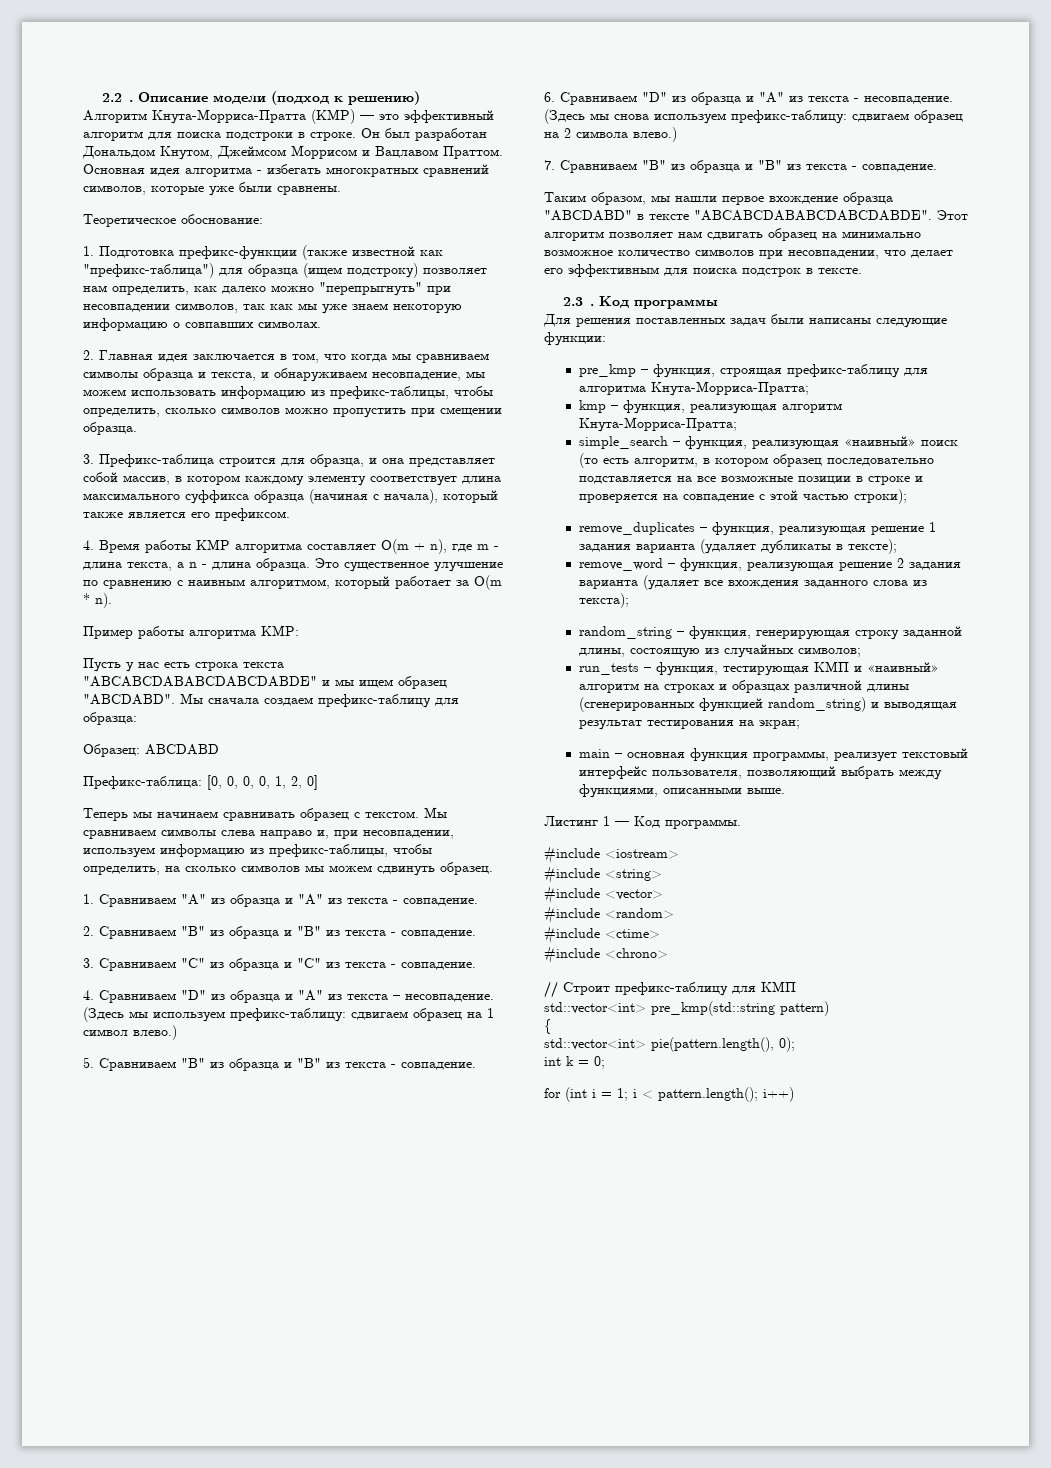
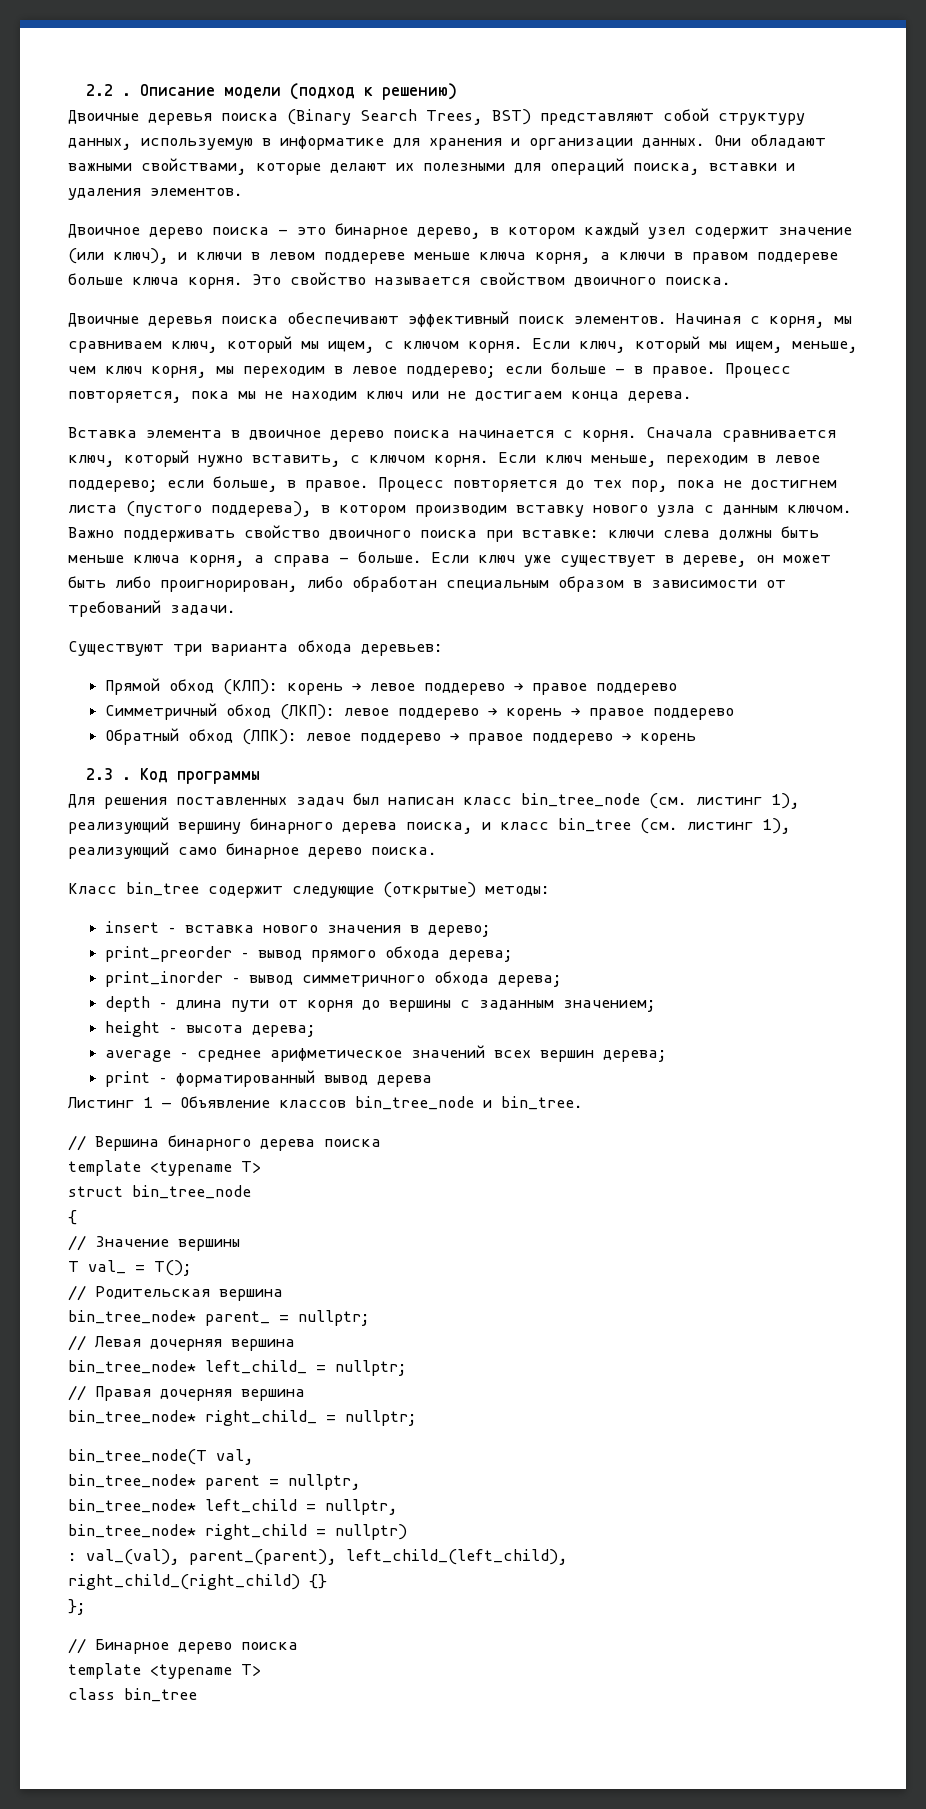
- Алгоритм Кнута-Морриса-Пратта (KMP) — это эффективный алгоритм для поиска подстроки в строке. Он был разработан Дональдом Кнутом, Джеймсом Моррисом и Вацлавом Праттом. Основная идея алгоритма - избегать многократных сравнений символов, которые уже были сравнены.
- Теоретическое обоснование:
- 1. Подготовка префикс-функции (также известной как "префикс-таблица") для образца (ищем подстроку) позволяет нам определить, как далеко можно "перепрыгнуть" при несовпадении символов, так как мы уже знаем некоторую информацию о совпавших символах.
- 2. Главная идея заключается в том, что когда мы сравниваем символы образца и текста, и обнаруживаем несовпадение, мы можем использовать информацию из префикс-таблицы, чтобы определить, сколько символов можно пропустить при смещении образца.
- 3. Префикс-таблица строится для образца, и она представляет собой массив, в котором каждому элементу соответствует длина максимального суффикса образца (начиная с начала), который также является его префиксом.
- 4. Время работы KMP алгоритма составляет O(m + n), где m - длина текста, а n - длина образца. Это существенное улучшение по сравнению с наивным алгоритмом, который работает за O(m * n).
- Пример работы алгоритма KMP:
- Пусть у нас есть строка текста "ABCABCDABABCDABCDABDE" и мы ищем образец "ABCDABD". Мы сначала создаем префикс-таблицу для образца:
- Образец: ABCDABD
- Префикс-таблица: [0, 0, 0, 0, 1, 2, 0]
- Теперь мы начинаем сравнивать образец с текстом. Мы сравниваем символы слева направо и, при несовпадении, используем информацию из префикс-таблицы, чтобы определить, на сколько символов мы можем сдвинуть образец.
- 1. Сравниваем "A" из образца и "A" из текста - совпадение.
- 2. Сравниваем "B" из образца и "B" из текста - совпадение.
- 3. Сравниваем "C" из образца и "C" из текста - совпадение.
- 4. Сравниваем "D" из образца и "A" из текста – несовпадение. (Здесь мы используем префикс-таблицу: сдвигаем образец на 1 символ влево.)
- 5. Сравниваем "B" из образца и "B" из текста - совпадение.
- 6. Сравниваем "D" из образца и "A" из текста - несовпадение. (Здесь мы снова используем префикс-таблицу: сдвигаем образец на 2 символа влево.)
- 7. Сравниваем "B" из образца и "B" из текста - совпадение.
- Таким образом, мы нашли первое вхождение образца "ABCDABD" в тексте "ABCABCDABABCDABCDABDE". Этот алгоритм позволяет нам сдвигать образец на минимально возможное количество символов при несовпадении, что делает его эффективным для поиска подстрок в тексте.
+ Двоичные деревья поиска (Binary Search Trees, BST) представляют собой структуру данных, используемую в информатике для хранения и организации данных. Они обладают важными свойствами, которые делают их полезными для операций поиска, вставки и удаления элементов.
+ Двоичное дерево поиска - это бинарное дерево, в котором каждый узел содержит значение (или ключ), и ключи в левом поддереве меньше ключа корня, а ключи в правом поддереве больше ключа корня. Это свойство называется свойством двоичного поиска.
+ Двоичные деревья поиска обеспечивают эффективный поиск элементов. Начиная с корня, мы сравниваем ключ, который мы ищем, с ключом корня. Если ключ, который мы ищем, меньше, чем ключ корня, мы переходим в левое поддерево; если больше - в правое. Процесс повторяется, пока мы не находим ключ или не достигаем конца дерева.
+ Вставка элемента в двоичное дерево поиска начинается с корня. Сначала сравнивается ключ, который нужно вставить, с ключом корня. Если ключ меньше, переходим в левое поддерево; если больше, в правое. Процесс повторяется до тех пор, пока не достигнем листа (пустого поддерева), в котором производим вставку нового узла с данным ключом. Важно поддерживать свойство двоичного поиска при вставке: ключи слева должны быть меньше ключа корня, а справа - больше. Если ключ уже существует в дереве, он может быть либо проигнорирован, либо обработан специальным образом в зависимости от требований задачи.
+ Существуют три варианта обхода деревьев:
+ Прямой обход (КЛП): корень → левое поддерево → правое поддерево
+ Симметричный обход (ЛКП): левое поддерево → корень → правое поддерево
+ Обратный обход (ЛПК): левое поддерево → правое поддерево → корень
- Для решения поставленных задач были написаны следующие функции:
- pre_kmp – функция, строящая префикс-таблицу для алгоритма Кнута-Морриса-Пратта;
- kmp – функция, реализующая алгоритм Кнута-Морриса-Пратта;
- simple_search – функция, реализующая «наивный» поиск (то есть алгоритм, в котором образец последовательно подставляется на все возможные позиции в строке и проверяется на совпадение с этой частью строки);
- remove_duplicates – функция, реализующая решение 1 задания варианта (удаляет дубликаты в тексте);
- remove_word – функция, реализующая решение 2 задания варианта (удаляет все вхождения заданного слова из текста);
- random_string – функция, генерирующая строку заданной длины, состоящую из случайных символов;
- run_tests – функция, тестирующая КМП и «наивный» алгоритм на строках и образцах различной длины (сгенерированных функцией random_string) и выводящая результат тестирования на экран;
- main – основная функция программы, реализует текстовый интерфейс пользователя, позволяющий выбрать между функциями, описанными выше.
- Листинг 1 — Код программы.
- #include <iostream>
- #include <string>
- #include <vector>
- #include <random>
- #include <ctime>
- #include <chrono>
- // Строит префикс-таблицу для КМП
- std::vector<int> pre_kmp(std::string pattern)
+ Для решения поставленных задач был написан класс bin_tree_node (см. листинг 1), реализующий вершину бинарного дерева поиска, и класс bin_tree (см. листинг 1), реализующий само бинарное дерево поиска.
+ Класс bin_tree содержит следующие (открытые) методы:
+ insert – вставка нового значения в дерево;
+ print_preorder – вывод прямого обхода дерева;
+ print_inorder – вывод симметричного обхода дерева;
+ depth – длина пути от корня до вершины с заданным значением;
+ height – высота дерева;
+ average – среднее арифметическое значений всех вершин дерева;
+ print – форматированный вывод дерева
+ Листинг 1 — Объявление классов bin_tree_node и bin_tree.
+ // Вершина бинарного дерева поиска
+ template <typename T>
+ struct bin_tree_node
  {
- std::vector<int> pie(pattern.length(), 0);
- int k = 0;
- for (int i = 1; i < pattern.length(); i++)
+ // Значение вершины
+ T val_ = T();
+ // Родительская вершина
+ bin_tree_node* parent_ = nullptr;
+ // Левая дочерняя вершина
+ bin_tree_node* left_child_ = nullptr;
+ // Правая дочерняя вершина
+ bin_tree_node* right_child_ = nullptr;
+ bin_tree_node(T val,
+ bin_tree_node* parent = nullptr,
+ bin_tree_node* left_child = nullptr,
+ bin_tree_node* right_child = nullptr)
+ : val_(val), parent_(parent), left_child_(left_child),
+ right_child_(right_child) {}
+ };
+ // Бинарное дерево поиска
+ template <typename T>
+ class bin_tree

